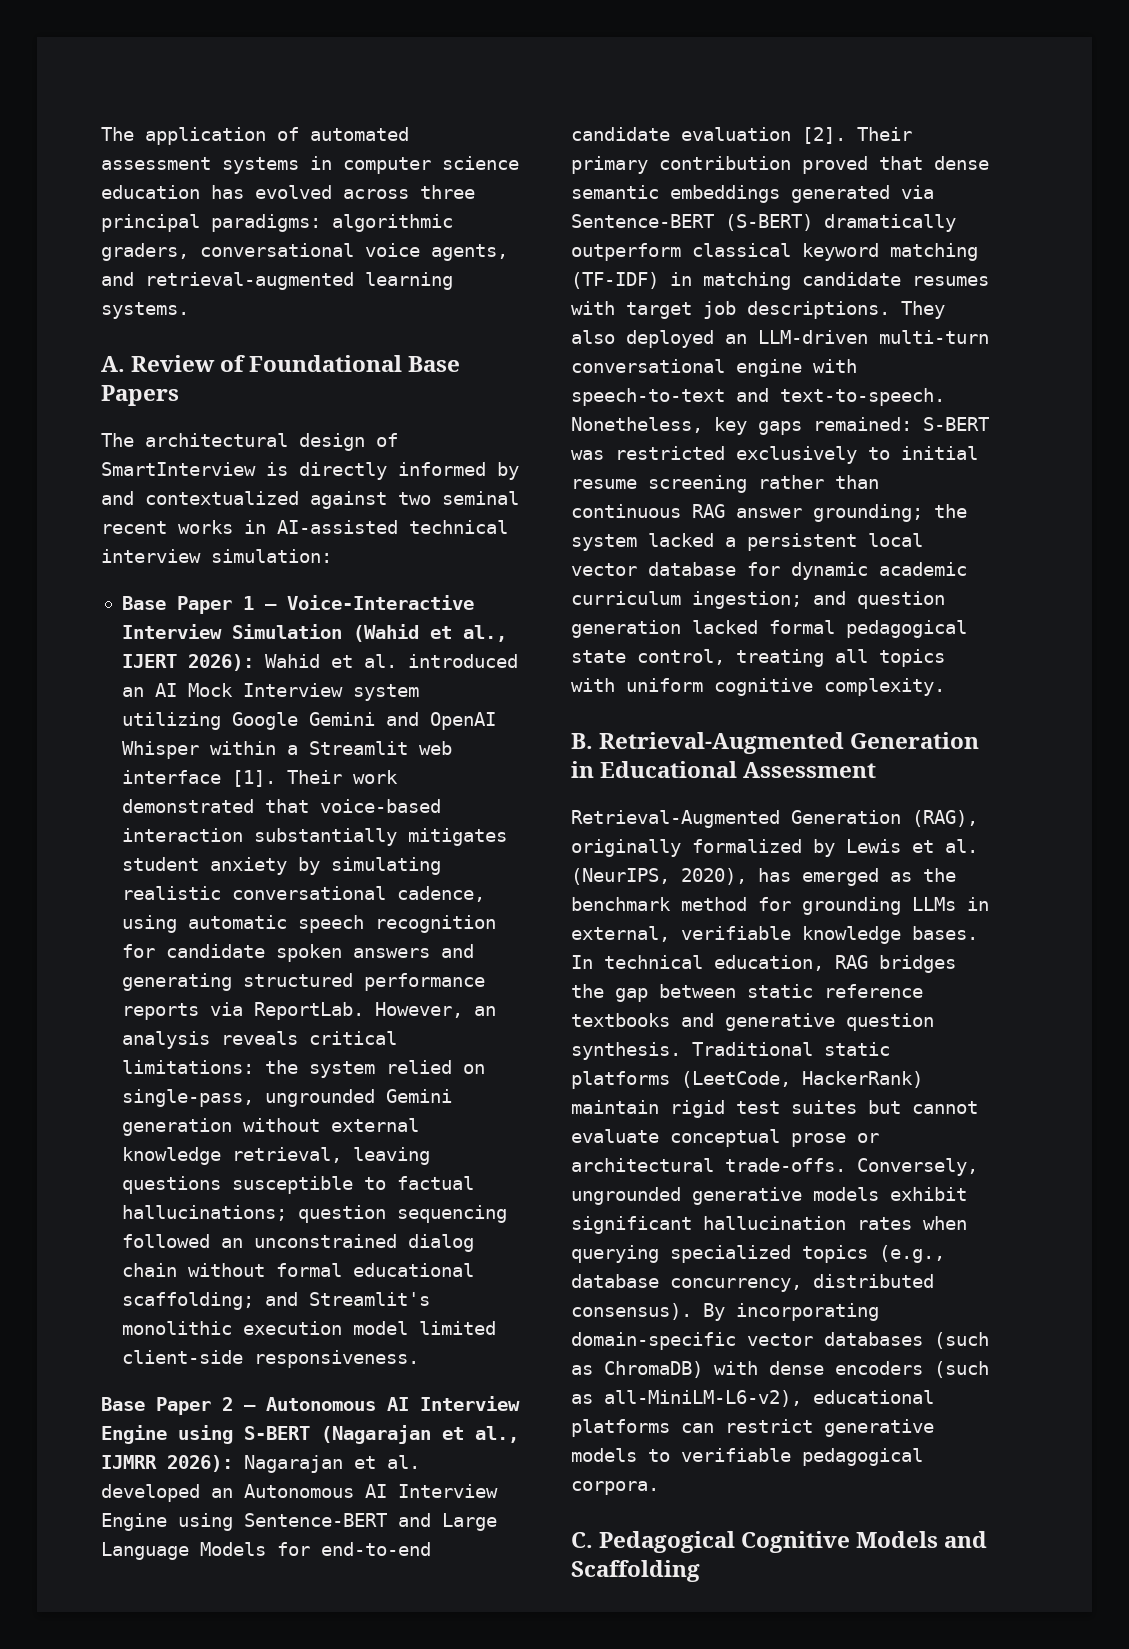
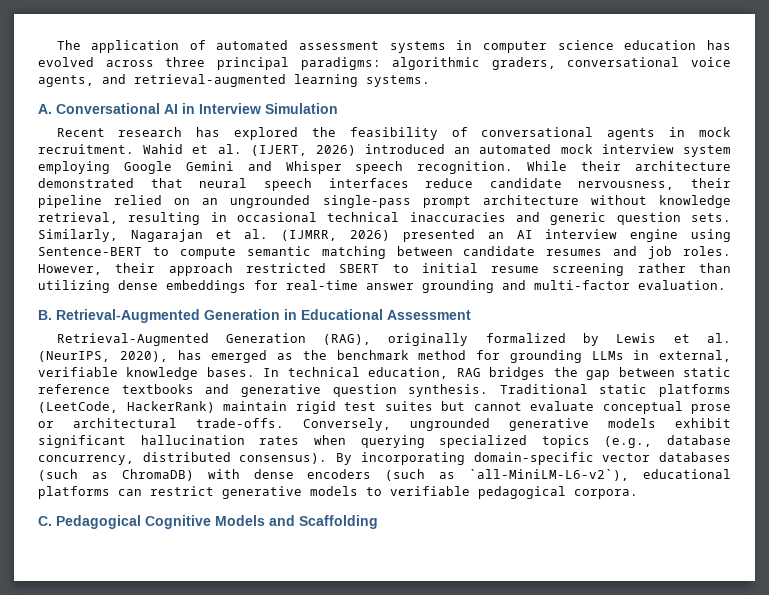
- A. Review of Foundational Base Papers
- The architectural design of SmartInterview is directly informed by and contextualized against two seminal recent works in AI-assisted technical interview simulation:
- Base Paper 1 — Voice-Interactive Interview Simulation (Wahid et al., IJERT 2026): Wahid et al. introduced an AI Mock Interview system utilizing Google Gemini and OpenAI Whisper within a Streamlit web interface [1]. Their work demonstrated that voice-based interaction substantially mitigates student anxiety by simulating realistic conversational cadence, using automatic speech recognition for candidate spoken answers and generating structured performance reports via ReportLab. However, an analysis reveals critical limitations: the system relied on single-pass, ungrounded Gemini generation without external knowledge retrieval, leaving questions susceptible to factual hallucinations; question sequencing followed an unconstrained dialog chain without formal educational scaffolding; and Streamlit's monolithic execution model limited client-side responsiveness.
- Base Paper 2 — Autonomous AI Interview Engine using S-BERT (Nagarajan et al., IJMRR 2026): Nagarajan et al. developed an Autonomous AI Interview Engine using Sentence-BERT and Large Language Models for end-to-end candidate evaluation [2]. Their primary contribution proved that dense semantic embeddings generated via Sentence-BERT (S-BERT) dramatically outperform classical keyword matching (TF-IDF) in matching candidate resumes with target job descriptions. They also deployed an LLM-driven multi-turn conversational engine with speech-to-text and text-to-speech. Nonetheless, key gaps remained: S-BERT was restricted exclusively to initial resume screening rather than continuous RAG answer grounding; the system lacked a persistent local vector database for dynamic academic curriculum ingestion; and question generation lacked formal pedagogical state control, treating all topics with uniform cognitive complexity.
+ A. Conversational AI in Interview Simulation
+ Recent research has explored the feasibility of conversational agents in mock recruitment. Wahid et al. (IJERT, 2026) introduced an automated mock interview system employing Google Gemini and Whisper speech recognition. While their architecture demonstrated that neural speech interfaces reduce candidate nervousness, their pipeline relied on an ungrounded single-pass prompt architecture without knowledge retrieval, resulting in occasional technical inaccuracies and generic question sets. Similarly, Nagarajan et al. (IJMRR, 2026) presented an AI interview engine using Sentence-BERT to compute semantic matching between candidate resumes and job roles. However, their approach restricted SBERT to initial resume screening rather than utilizing dense embeddings for real-time answer grounding and multi-factor evaluation.
- By incorporating domain-specific vector databases (such as ChromaDB) with dense encoders (such as all-MiniLM-L6-v2), educational platforms can restrict generative models to verifiable pedagogical corpora.
+ By incorporating domain-specific vector databases (such as ChromaDB) with dense encoders (such as `all-MiniLM-L6-v2`), educational platforms can restrict generative models to verifiable pedagogical corpora.

